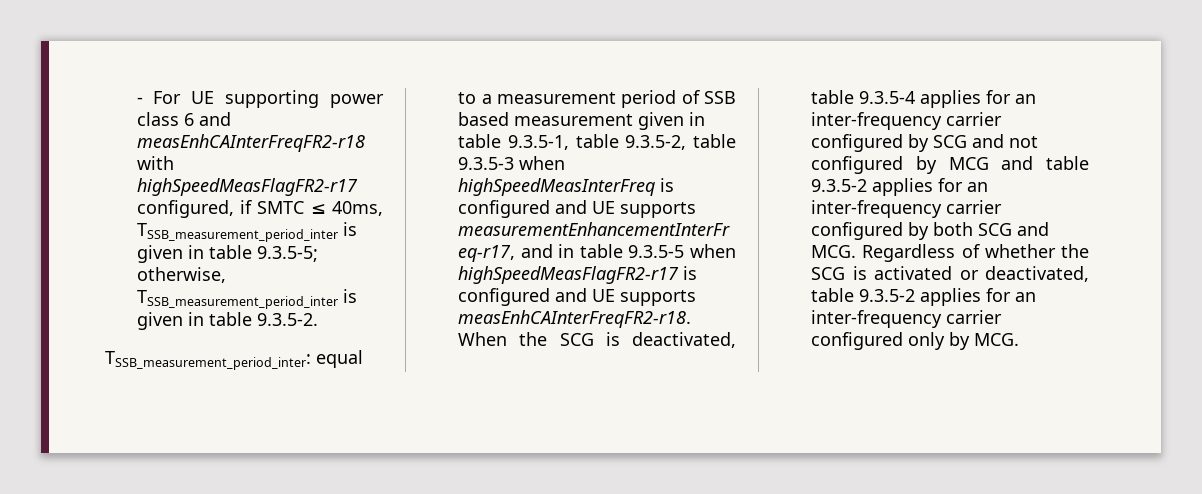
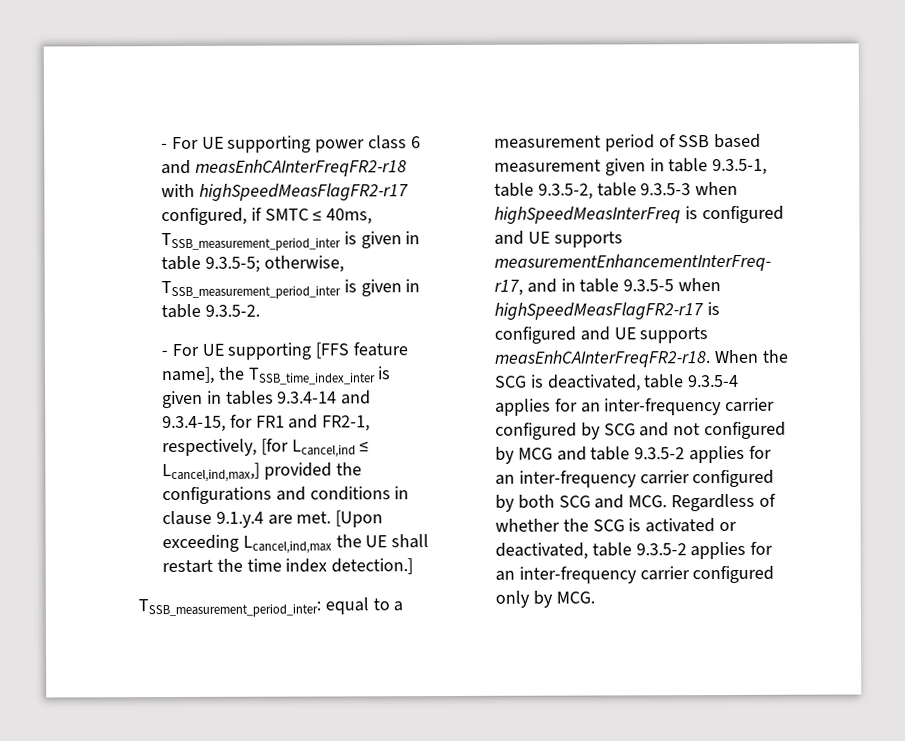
+ - For UE supporting [FFS feature name], the TSSB_time_index_inter is given in tables 9.3.4-14 and 9.3.4-15, for FR1 and FR2-1, respectively, [for Lcancel,ind ≤ Lcancel,ind,max,] provided the configurations and conditions in clause 9.1.y.4 are met. [Upon exceeding Lcancel,ind,max the UE shall restart the time index detection.]

